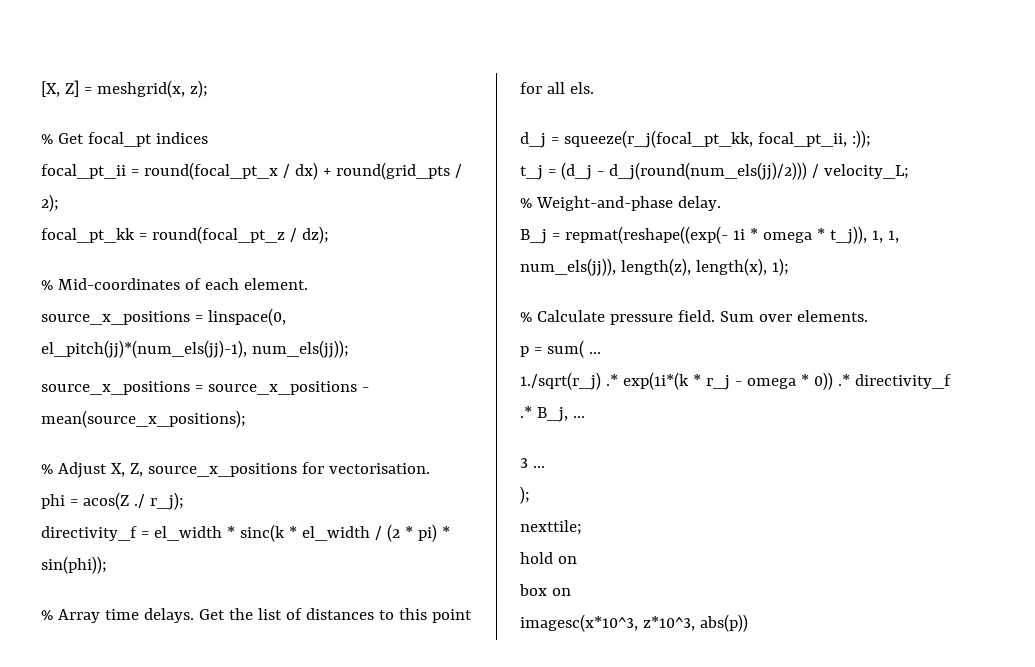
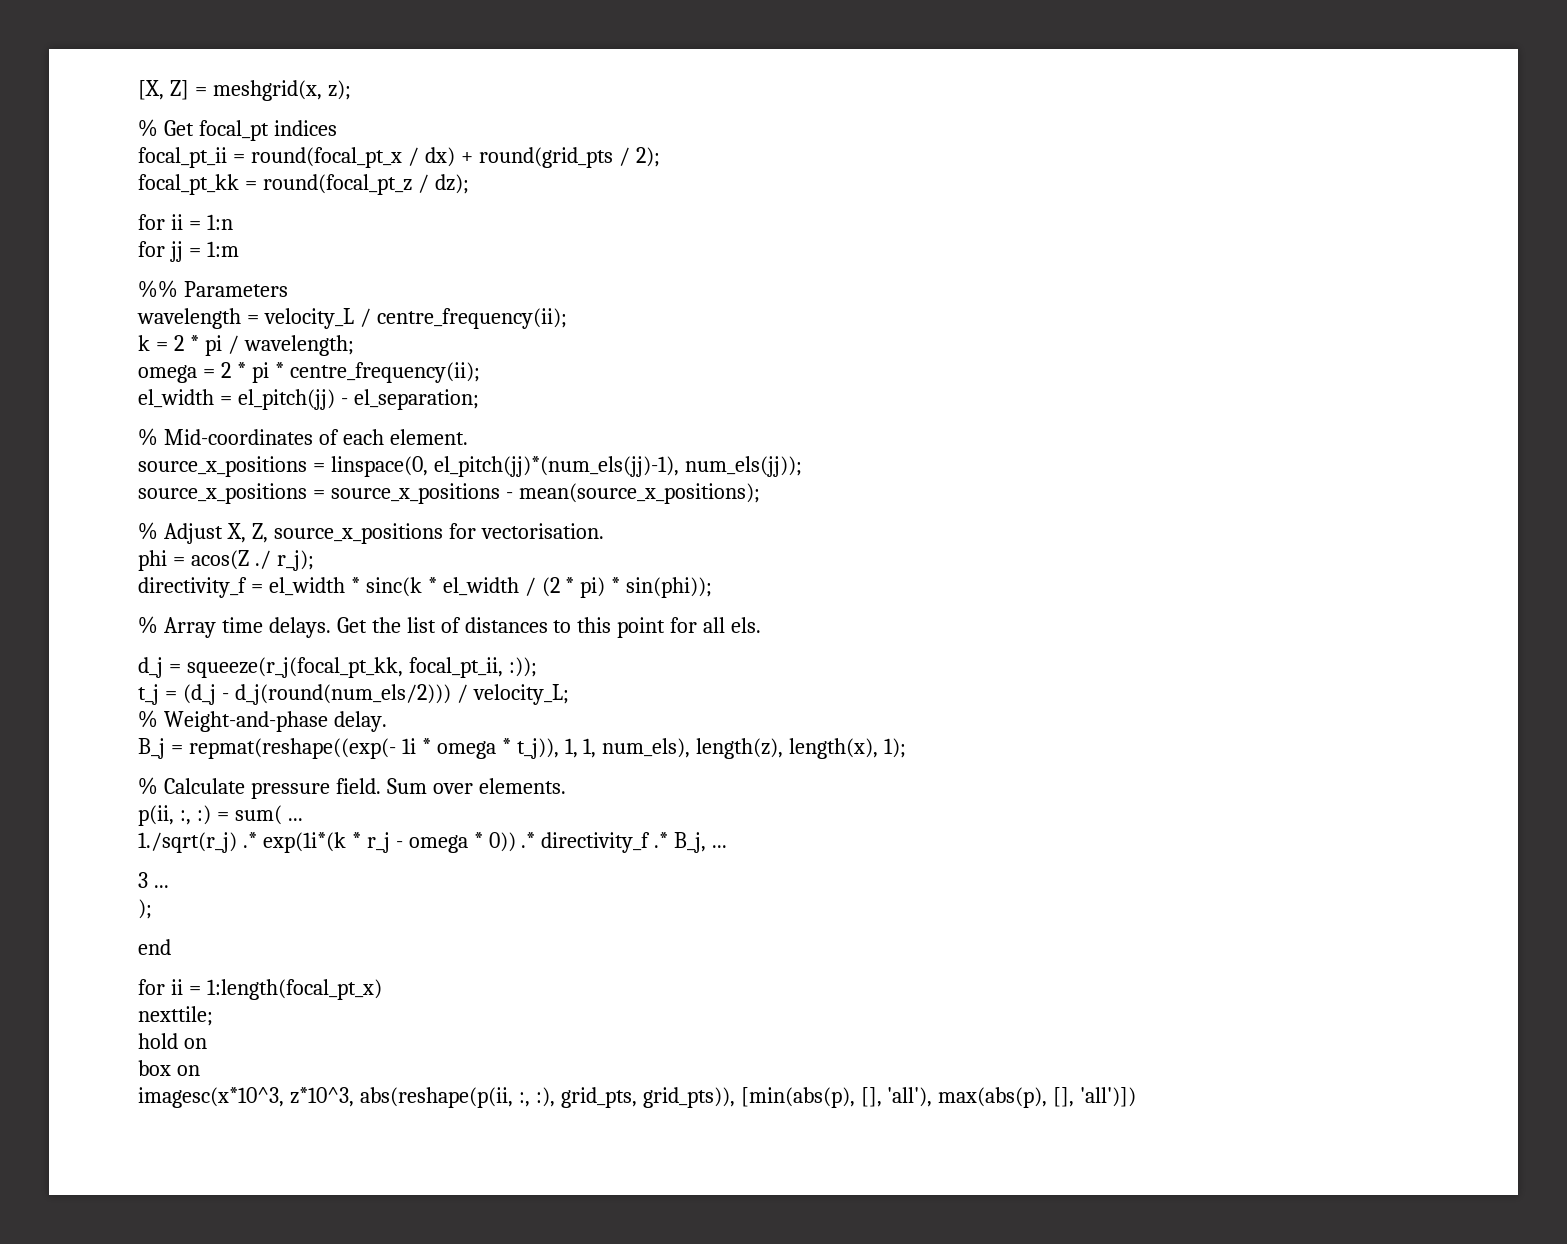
+ for ii = 1:n
+ for jj = 1:m
+ %% Parameters
+ wavelength = velocity_L / centre_frequency(ii);
+ k = 2 * pi / wavelength;
+ omega = 2 * pi * centre_frequency(ii);
+ el_width = el_pitch(jj) - el_separation;
- t_j = (d_j - d_j(round(num_els(jj)/2))) / velocity_L;
+ t_j = (d_j - d_j(round(num_els/2))) / velocity_L;
- B_j = repmat(reshape((exp(- 1i * omega * t_j)), 1, 1, num_els(jj)), length(z), length(x), 1);
+ B_j = repmat(reshape((exp(- 1i * omega * t_j)), 1, 1, num_els), length(z), length(x), 1);
- p = sum( ...
+ p(ii, :, :) = sum( ...
+ end
+ for ii = 1:length(focal_pt_x)
- imagesc(x*10^3, z*10^3, abs(p))
+ imagesc(x*10^3, z*10^3, abs(reshape(p(ii, :, :), grid_pts, grid_pts)), [min(abs(p), [], 'all'), max(abs(p), [], 'all')])

